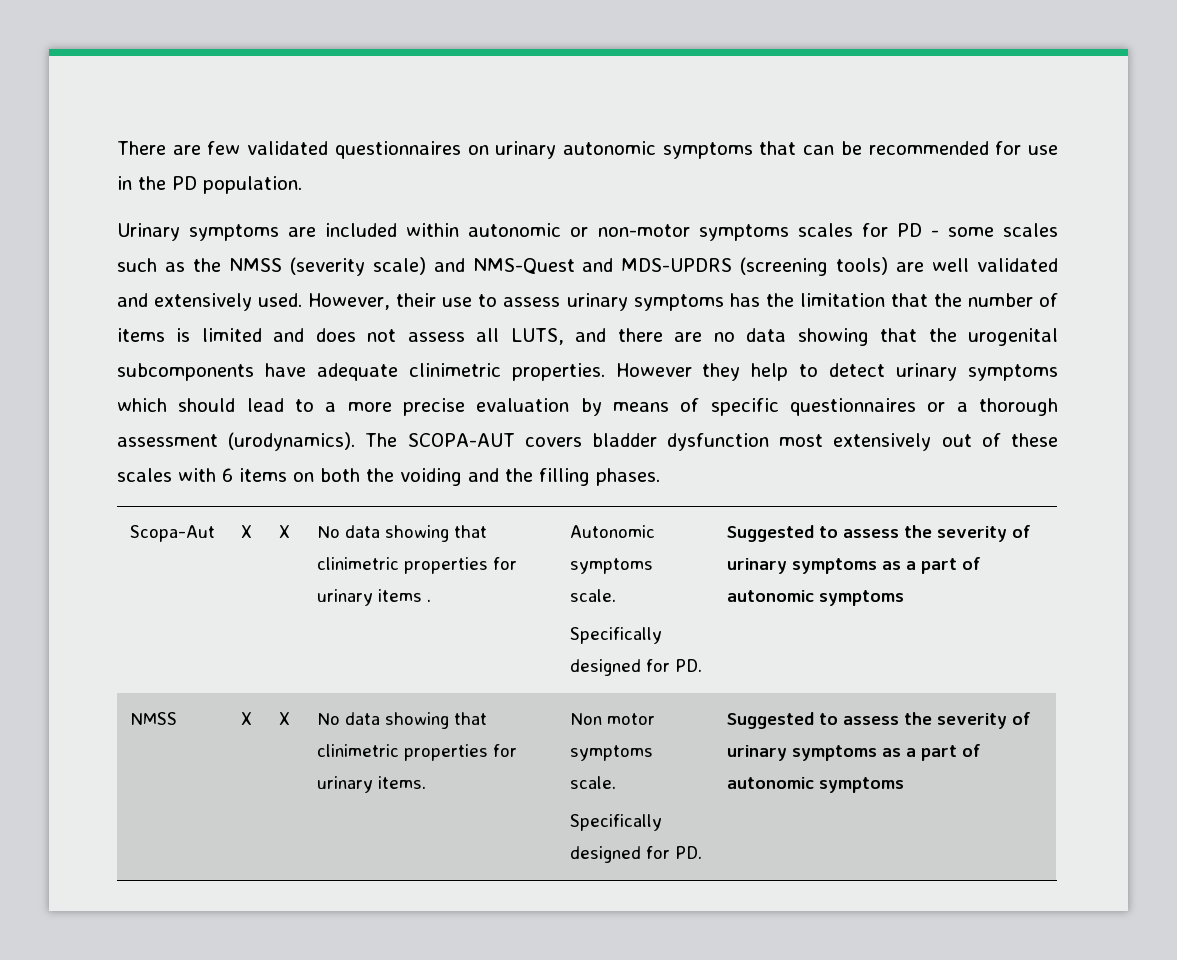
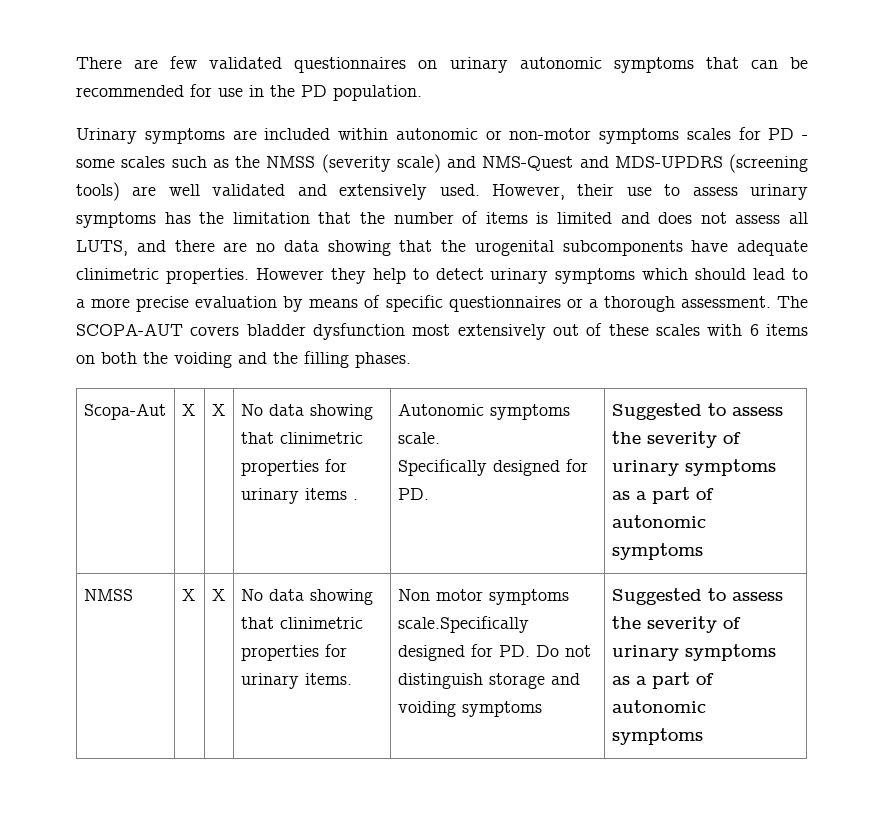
- However they help to detect urinary symptoms which should lead to a more precise evaluation by means of specific questionnaires or a thorough assessment (urodynamics).
+ However they help to detect urinary symptoms which should lead to a more precise evaluation by means of specific questionnaires or a thorough assessment.
- NMSS | X | X | No data showing that clinimetric properties for urinary items. | Non motor symptoms scale.
- Specifically designed for PD. | Suggested to assess the severity of urinary symptoms as a part of autonomic symptoms
+ NMSS | X | X | No data showing that clinimetric properties for urinary items. | Non motor symptoms scale.Specifically designed for PD. Do not distinguish storage and voiding symptoms | Suggested to assess the severity of urinary symptoms as a part of autonomic symptoms

